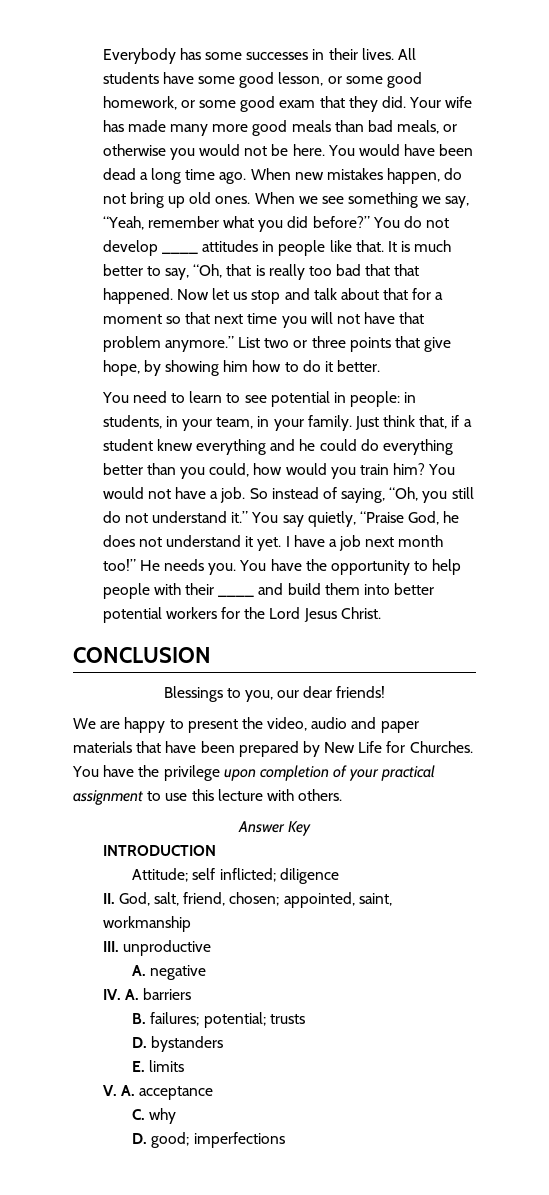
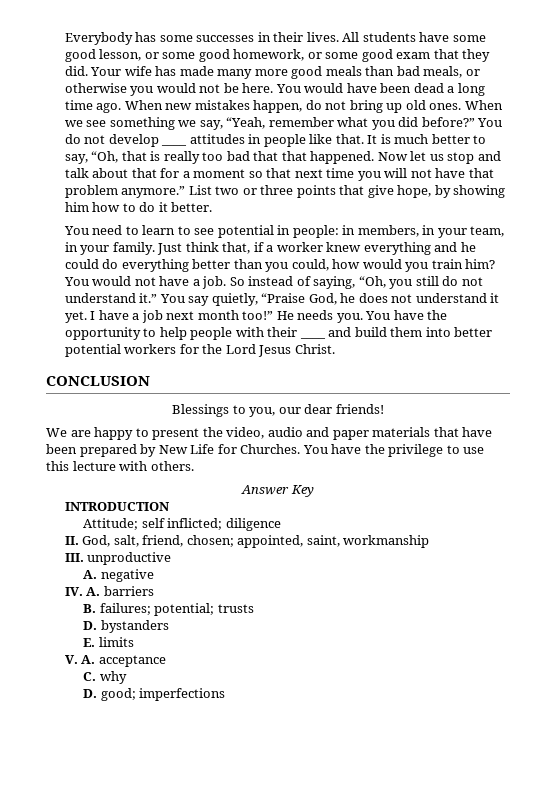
- You need to learn to see potential in people: in students, in your team, in your family.
+ You need to learn to see potential in people: in members, in your team, in your family.
- Just think that, if a student knew everything and he could do everything better than you could, how would you train him?
+ Just think that, if a worker knew everything and he could do everything better than you could, how would you train him?
- You have the privilege upon completion of your practical assignment to use this lecture with others.
+ You have the privilege to use this lecture with others.

